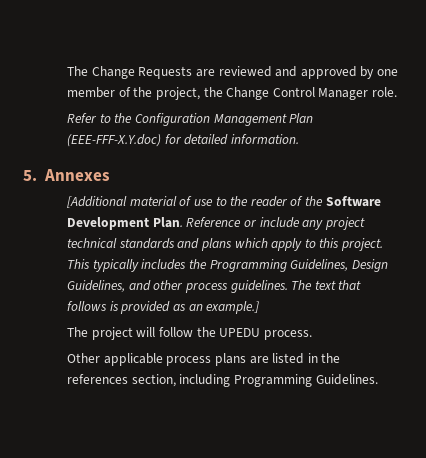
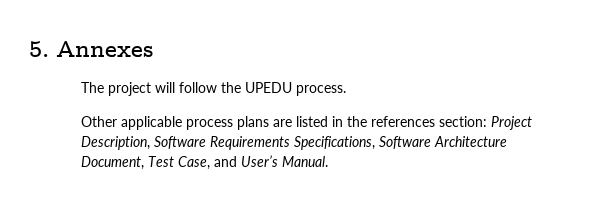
- The Change Requests are reviewed and approved by one member of the project, the Change Control Manager role.
- Refer to the Configuration Management Plan (EEE-FFF-X.Y.doc) for detailed information.
  5. Annexes
- [Additional material of use to the reader of the Software Development Plan. Reference or include any project technical standards and plans which apply to this project. This typically includes the Programming Guidelines, Design Guidelines, and other process guidelines. The text that follows is provided as an example.]
- Other applicable process plans are listed in the references section, including Programming Guidelines.
+ Other applicable process plans are listed in the references section: Project Description, Software Requirements Specifications, Software Architecture Document, Test Case, and User’s Manual.

